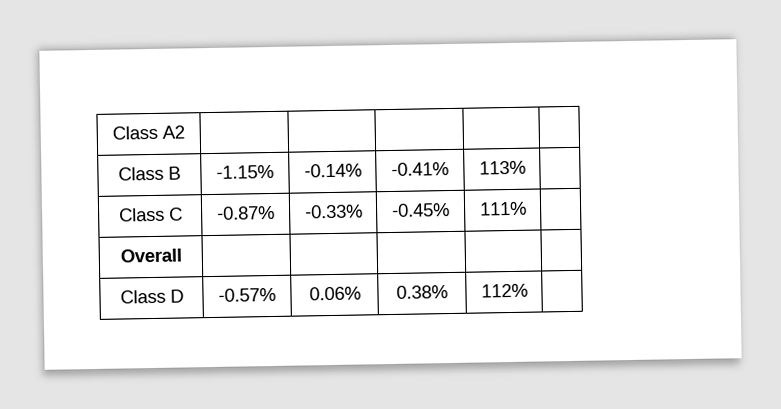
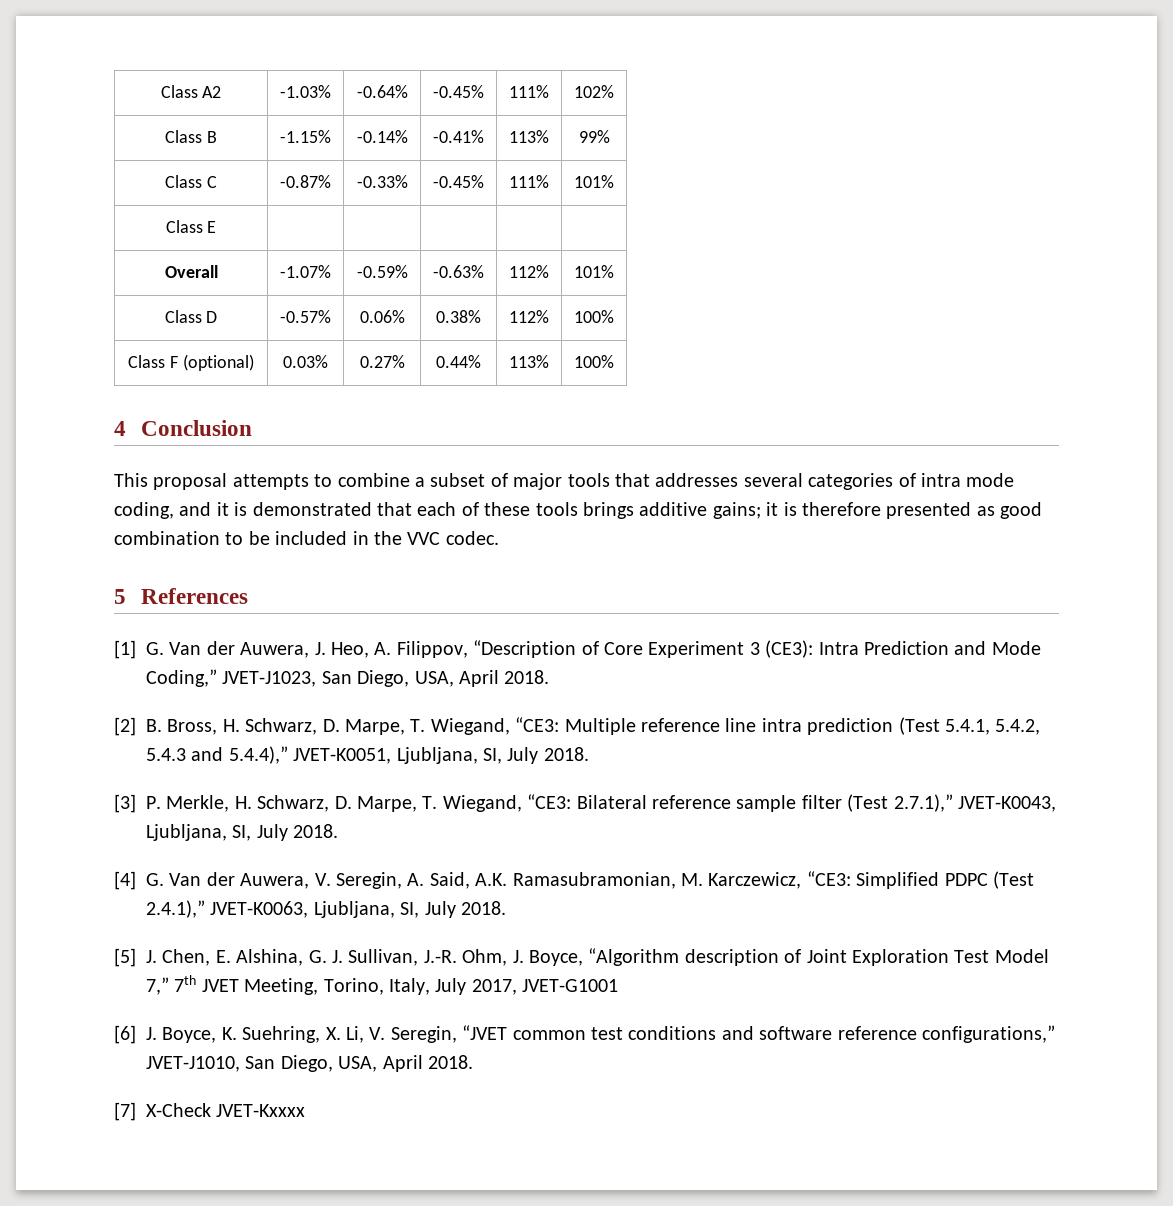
- Class A2 | | | | |
+ Class A2 | -1.03% | -0.64% | -0.45% | 111% | 102%
- Class B | -1.15% | -0.14% | -0.41% | 113% |
+ Class B | -1.15% | -0.14% | -0.41% | 113% | 99%
- Class C | -0.87% | -0.33% | -0.45% | 111% |
- Overall | | | | |
+ Class C | -0.87% | -0.33% | -0.45% | 111% | 101%
+ Class E | | | | |
+ Overall | -1.07% | -0.59% | -0.63% | 112% | 101%
- Class D | -0.57% | 0.06% | 0.38% | 112% |
+ Class D | -0.57% | 0.06% | 0.38% | 112% | 100%
+ Class F (optional) | 0.03% | 0.27% | 0.44% | 113% | 100%
+ 4 Conclusion
+ This proposal attempts to combine a subset of major tools that addresses several categories of intra mode coding, and it is demonstrated that each of these tools brings additive gains; it is therefore presented as good combination to be included in the VVC codec.
+ 5 References
+ [1] G. Van der Auwera, J. Heo, A. Filippov, “Description of Core Experiment 3 (CE3): Intra Prediction and Mode Coding,” JVET-J1023, San Diego, USA, April 2018.
+ [2] B. Bross, H. Schwarz, D. Marpe, T. Wiegand, “CE3: Multiple reference line intra prediction (Test 5.4.1, 5.4.2, 5.4.3 and 5.4.4),” JVET-K0051, Ljubljana, SI, July 2018.
+ [3] P. Merkle, H. Schwarz, D. Marpe, T. Wiegand, “CE3: Bilateral reference sample filter (Test 2.7.1),” JVET-K0043, Ljubljana, SI, July 2018.
+ [4] G. Van der Auwera, V. Seregin, A. Said, A.K. Ramasubramonian, M. Karczewicz, “CE3: Simplified PDPC (Test 2.4.1),” JVET-K0063, Ljubljana, SI, July 2018.
+ [5] J. Chen, E. Alshina, G. J. Sullivan, J.-R. Ohm, J. Boyce, “Algorithm description of Joint Exploration Test Model 7,” 7th JVET Meeting, Torino, Italy, July 2017, JVET-G1001
+ [6] J. Boyce, K. Suehring, X. Li, V. Seregin, “JVET common test conditions and software reference configurations,” JVET-J1010, San Diego, USA, April 2018.
+ [7] X-Check JVET-Kxxxx

